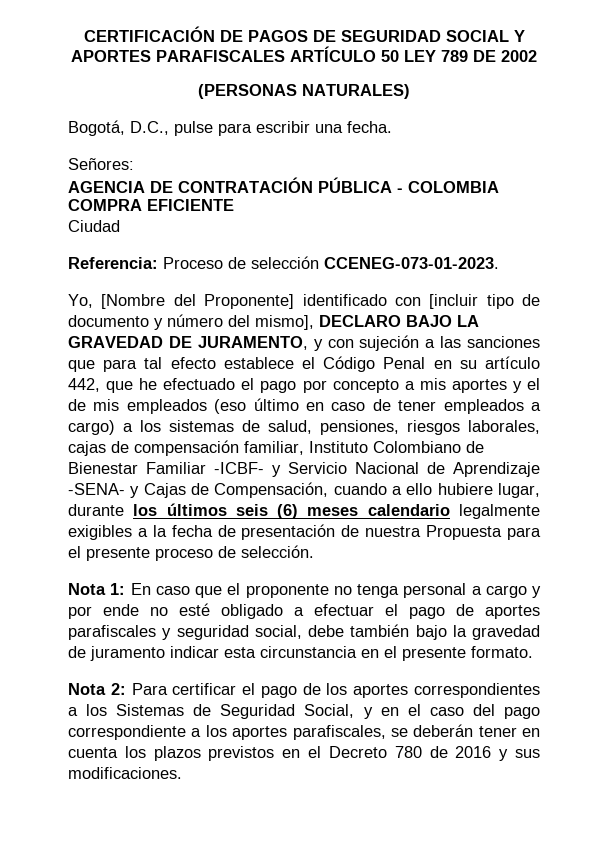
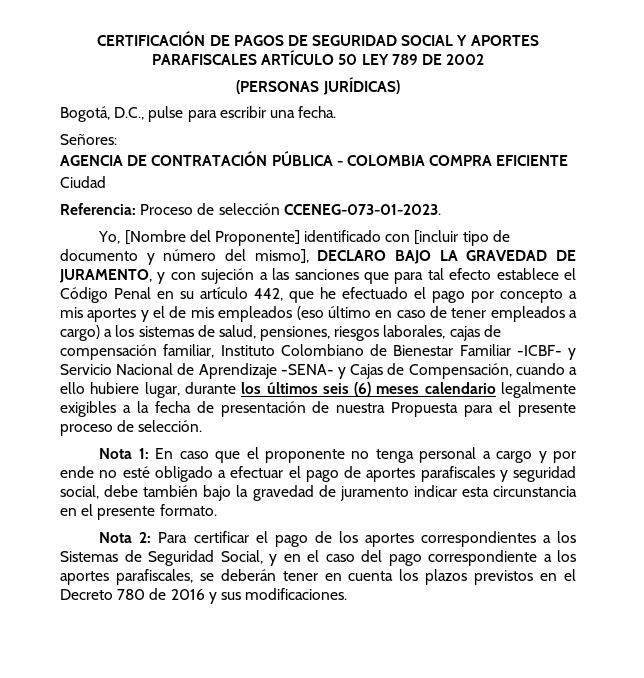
- (PERSONAS NATURALES)
+ (PERSONAS JURÍDICAS)

